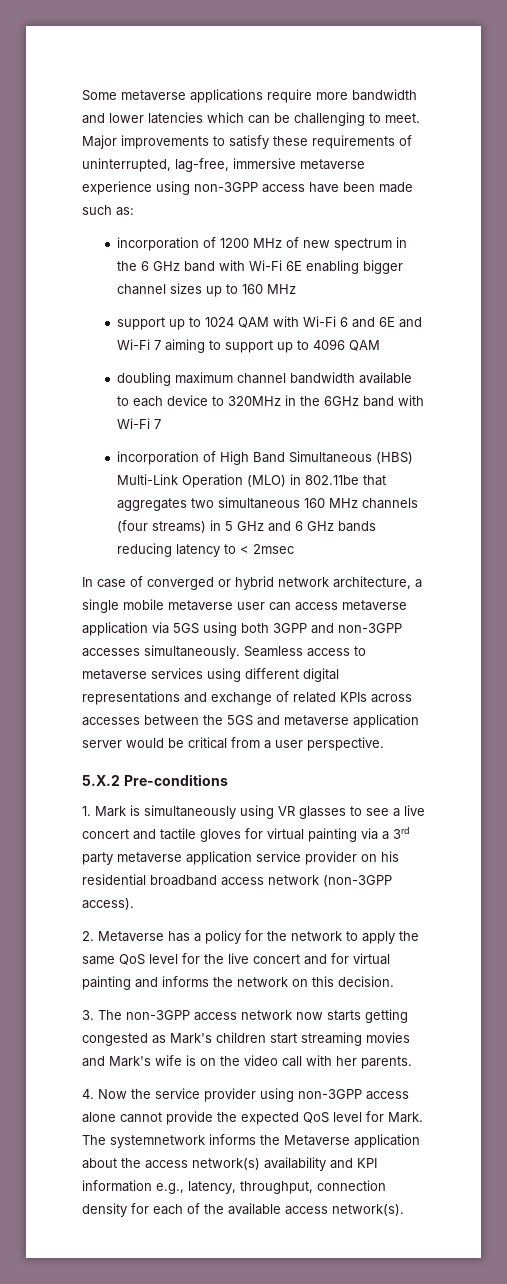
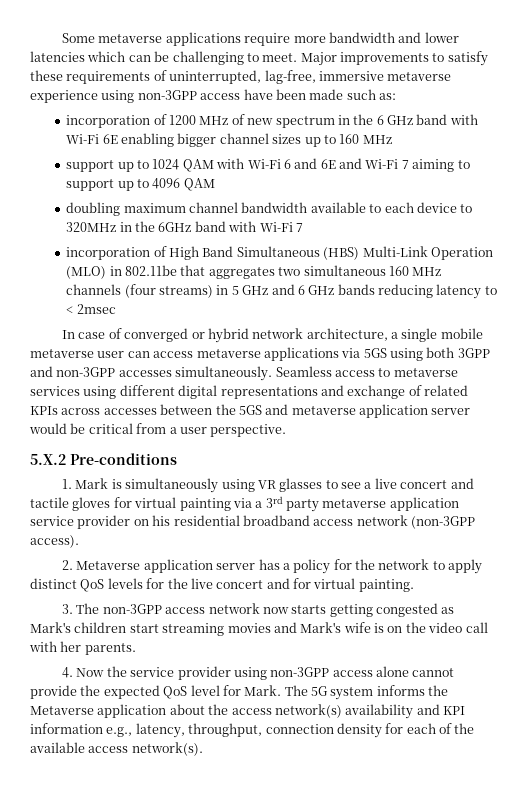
- In case of converged or hybrid network architecture, a single mobile metaverse user can access metaverse application via 5GS using both 3GPP and non-3GPP accesses simultaneously.
+ In case of converged or hybrid network architecture, a single mobile metaverse user can access metaverse applications via 5GS using both 3GPP and non-3GPP accesses simultaneously.
- 2. Metaverse has a policy for the network to apply the same QoS level for the live concert and for virtual painting and informs the network on this decision.
+ 2. Metaverse application server has a policy for the network to apply distinct QoS levels for the live concert and for virtual painting.
- The systemnetwork informs the Metaverse application about the access network(s) availability and KPI information e.g., latency, throughput, connection density for each of the available access network(s).
+ The 5G system informs the Metaverse application about the access network(s) availability and KPI information e.g., latency, throughput, connection density for each of the available access network(s).

